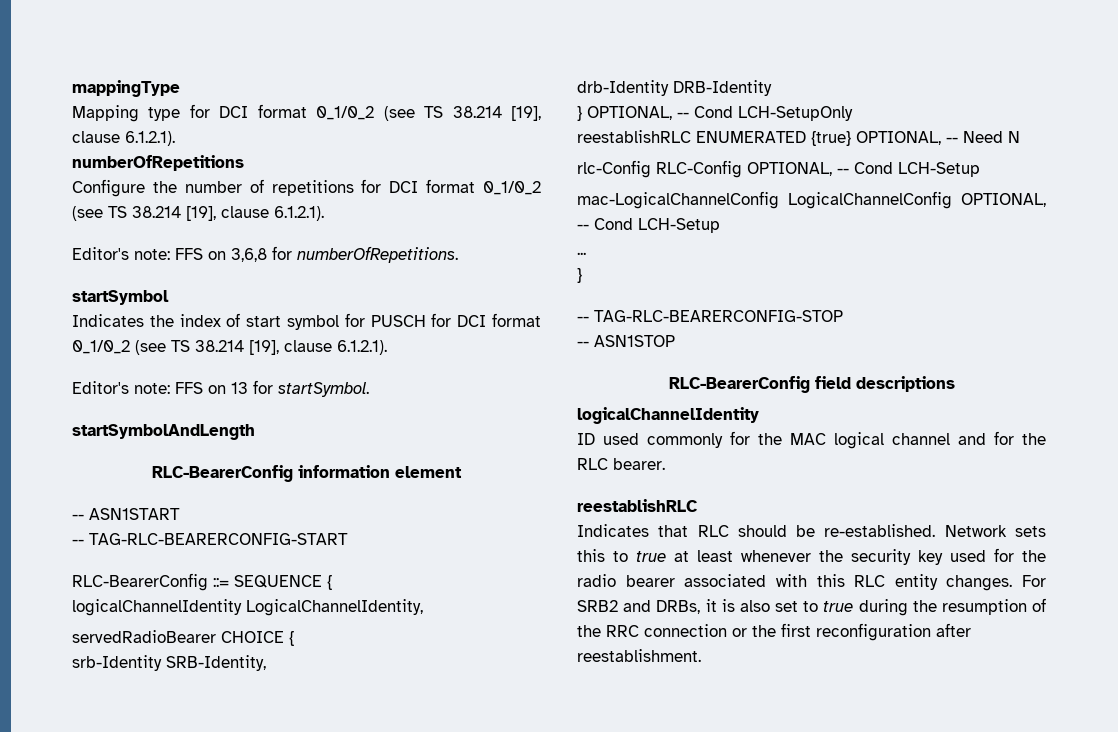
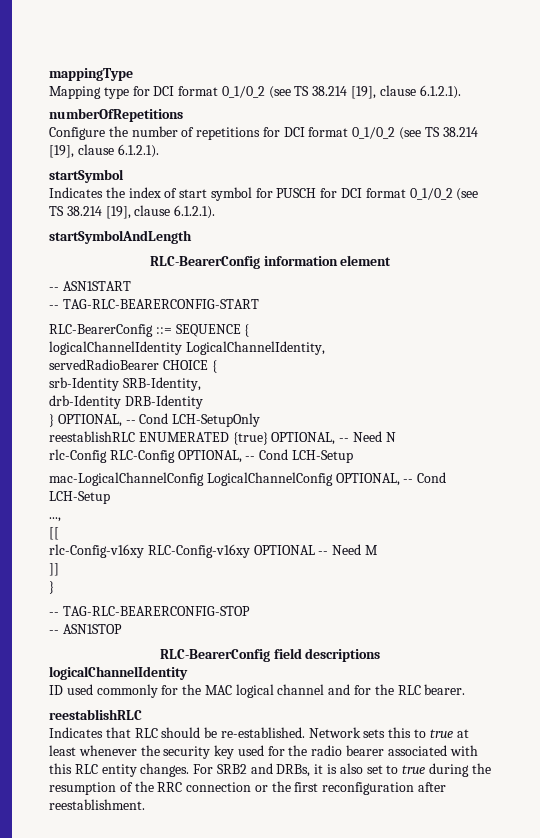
- Editor's note: FFS on 3,6,8 for numberOfRepetitions.
- Editor's note: FFS on 13 for startSymbol.
- ...
+ ...,
+ [[
+ rlc-Config-v16xy RLC-Config-v16xy OPTIONAL -- Need M
+ ]]

